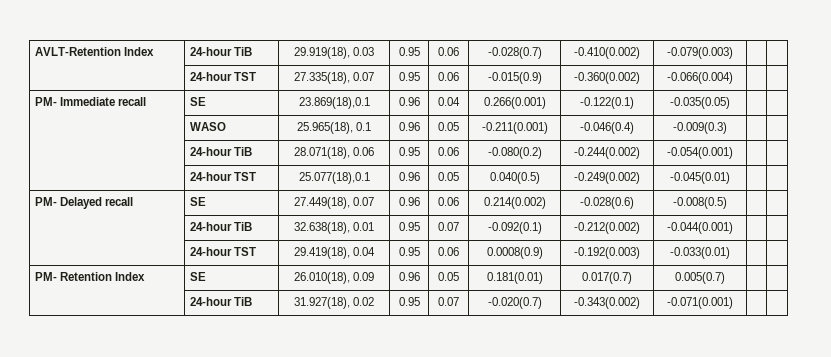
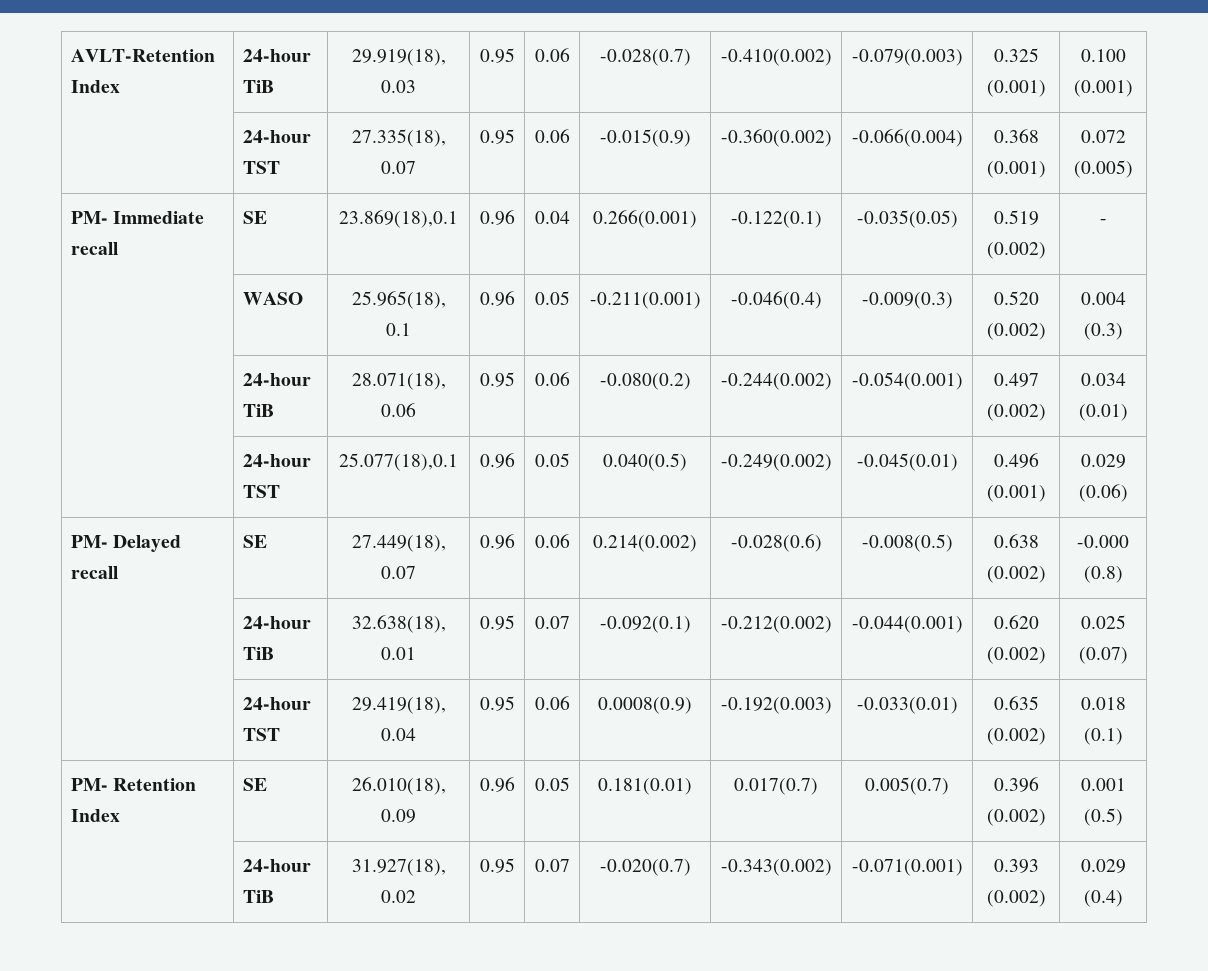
- AVLT-Retention Index | 24-hour TiB | 29.919(18), 0.03 | 0.95 | 0.06 | -0.028(0.7) | -0.410(0.002) | -0.079(0.003) | |
+ AVLT-Retention Index | 24-hour TiB | 29.919(18), 0.03 | 0.95 | 0.06 | -0.028(0.7) | -0.410(0.002) | -0.079(0.003) | 0.325 (0.001) | 0.100 (0.001)
- | 24-hour TST | 27.335(18), 0.07 | 0.95 | 0.06 | -0.015(0.9) | -0.360(0.002) | -0.066(0.004) | |
+ | 24-hour TST | 27.335(18), 0.07 | 0.95 | 0.06 | -0.015(0.9) | -0.360(0.002) | -0.066(0.004) | 0.368 (0.001) | 0.072 (0.005)
- PM- Immediate recall | SE | 23.869(18),0.1 | 0.96 | 0.04 | 0.266(0.001) | -0.122(0.1) | -0.035(0.05) | |
+ PM- Immediate recall | SE | 23.869(18),0.1 | 0.96 | 0.04 | 0.266(0.001) | -0.122(0.1) | -0.035(0.05) | 0.519 (0.002) | -
- | WASO | 25.965(18), 0.1 | 0.96 | 0.05 | -0.211(0.001) | -0.046(0.4) | -0.009(0.3) | |
+ | WASO | 25.965(18), 0.1 | 0.96 | 0.05 | -0.211(0.001) | -0.046(0.4) | -0.009(0.3) | 0.520 (0.002) | 0.004 (0.3)
- | 24-hour TiB | 28.071(18), 0.06 | 0.95 | 0.06 | -0.080(0.2) | -0.244(0.002) | -0.054(0.001) | |
+ | 24-hour TiB | 28.071(18), 0.06 | 0.95 | 0.06 | -0.080(0.2) | -0.244(0.002) | -0.054(0.001) | 0.497 (0.002) | 0.034 (0.01)
- | 24-hour TST | 25.077(18),0.1 | 0.96 | 0.05 | 0.040(0.5) | -0.249(0.002) | -0.045(0.01) | |
+ | 24-hour TST | 25.077(18),0.1 | 0.96 | 0.05 | 0.040(0.5) | -0.249(0.002) | -0.045(0.01) | 0.496 (0.001) | 0.029 (0.06)
- PM- Delayed recall | SE | 27.449(18), 0.07 | 0.96 | 0.06 | 0.214(0.002) | -0.028(0.6) | -0.008(0.5) | |
+ PM- Delayed recall | SE | 27.449(18), 0.07 | 0.96 | 0.06 | 0.214(0.002) | -0.028(0.6) | -0.008(0.5) | 0.638 (0.002) | -0.000 (0.8)
- | 24-hour TiB | 32.638(18), 0.01 | 0.95 | 0.07 | -0.092(0.1) | -0.212(0.002) | -0.044(0.001) | |
+ | 24-hour TiB | 32.638(18), 0.01 | 0.95 | 0.07 | -0.092(0.1) | -0.212(0.002) | -0.044(0.001) | 0.620 (0.002) | 0.025 (0.07)
- | 24-hour TST | 29.419(18), 0.04 | 0.95 | 0.06 | 0.0008(0.9) | -0.192(0.003) | -0.033(0.01) | |
+ | 24-hour TST | 29.419(18), 0.04 | 0.95 | 0.06 | 0.0008(0.9) | -0.192(0.003) | -0.033(0.01) | 0.635 (0.002) | 0.018 (0.1)
- PM- Retention Index | SE | 26.010(18), 0.09 | 0.96 | 0.05 | 0.181(0.01) | 0.017(0.7) | 0.005(0.7) | |
+ PM- Retention Index | SE | 26.010(18), 0.09 | 0.96 | 0.05 | 0.181(0.01) | 0.017(0.7) | 0.005(0.7) | 0.396 (0.002) | 0.001 (0.5)
- | 24-hour TiB | 31.927(18), 0.02 | 0.95 | 0.07 | -0.020(0.7) | -0.343(0.002) | -0.071(0.001) | |
+ | 24-hour TiB | 31.927(18), 0.02 | 0.95 | 0.07 | -0.020(0.7) | -0.343(0.002) | -0.071(0.001) | 0.393 (0.002) | 0.029 (0.4)

